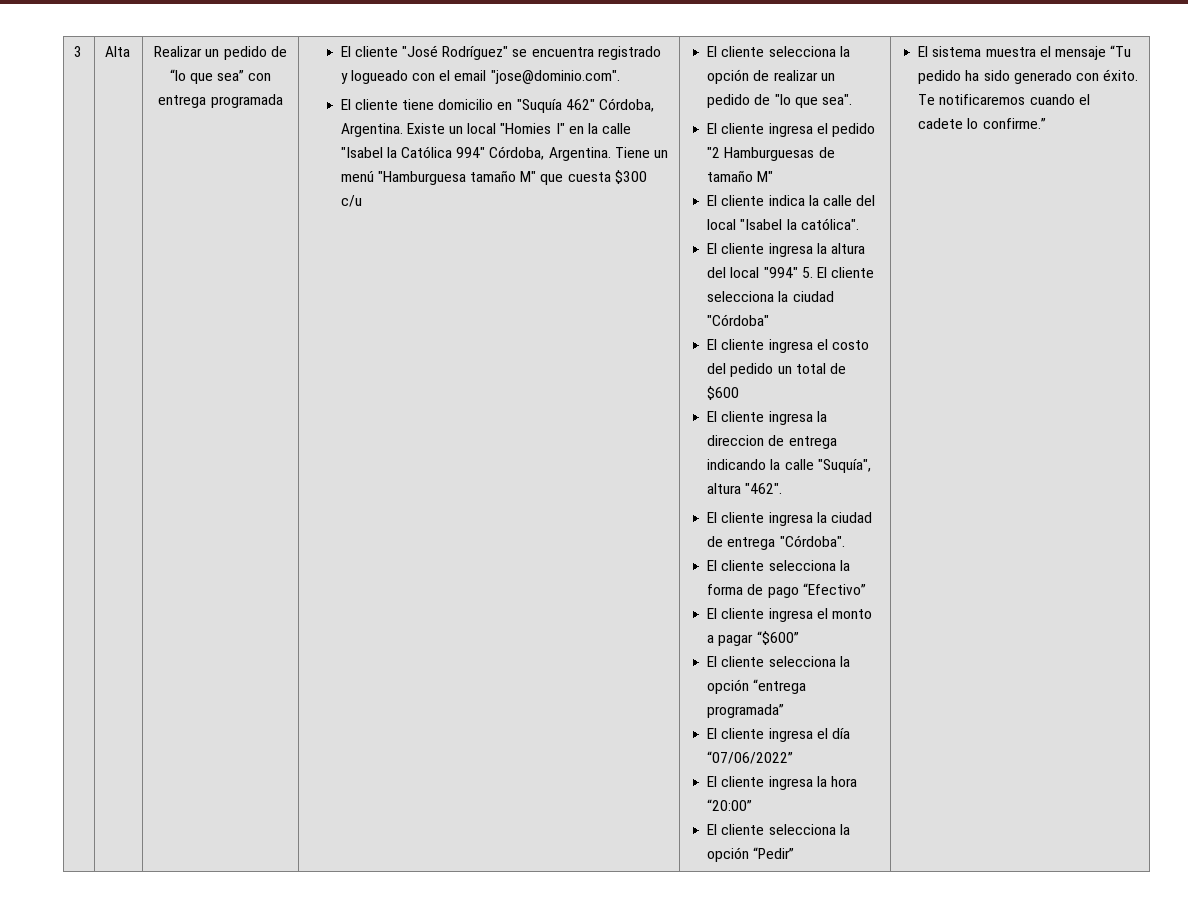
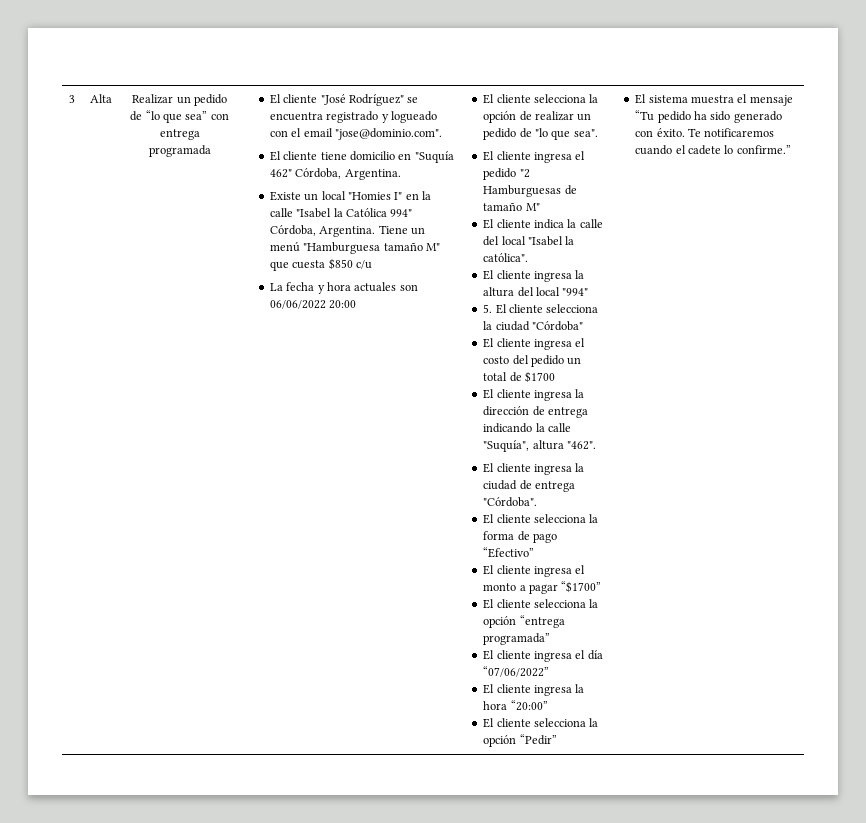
- El cliente tiene domicilio en "Suquía 462" Córdoba, Argentina. Existe un local "Homies I" en la calle "Isabel la Católica 994" Córdoba, Argentina.
+ El cliente tiene domicilio en "Suquía 462" Córdoba, Argentina.
+ Existe un local "Homies I" en la calle "Isabel la Católica 994" Córdoba, Argentina.
- Tiene un menú "Hamburguesa tamaño M" que cuesta $300 c/u
+ Tiene un menú "Hamburguesa tamaño M" que cuesta $850 c/u
+ La fecha y hora actuales son 06/06/2022 20:00
- El cliente ingresa la altura del local "994" 5. El cliente selecciona la ciudad "Córdoba"
+ El cliente ingresa la altura del local "994"
+ 5. El cliente selecciona la ciudad "Córdoba"
- El cliente ingresa el costo del pedido un total de $600
- El cliente ingresa la direccion de entrega indicando la calle "Suquía", altura "462".
+ El cliente ingresa el costo del pedido un total de $1700
+ El cliente ingresa la dirección de entrega indicando la calle "Suquía", altura "462".
- El cliente ingresa el monto a pagar “$600”
+ El cliente ingresa el monto a pagar “$1700”

